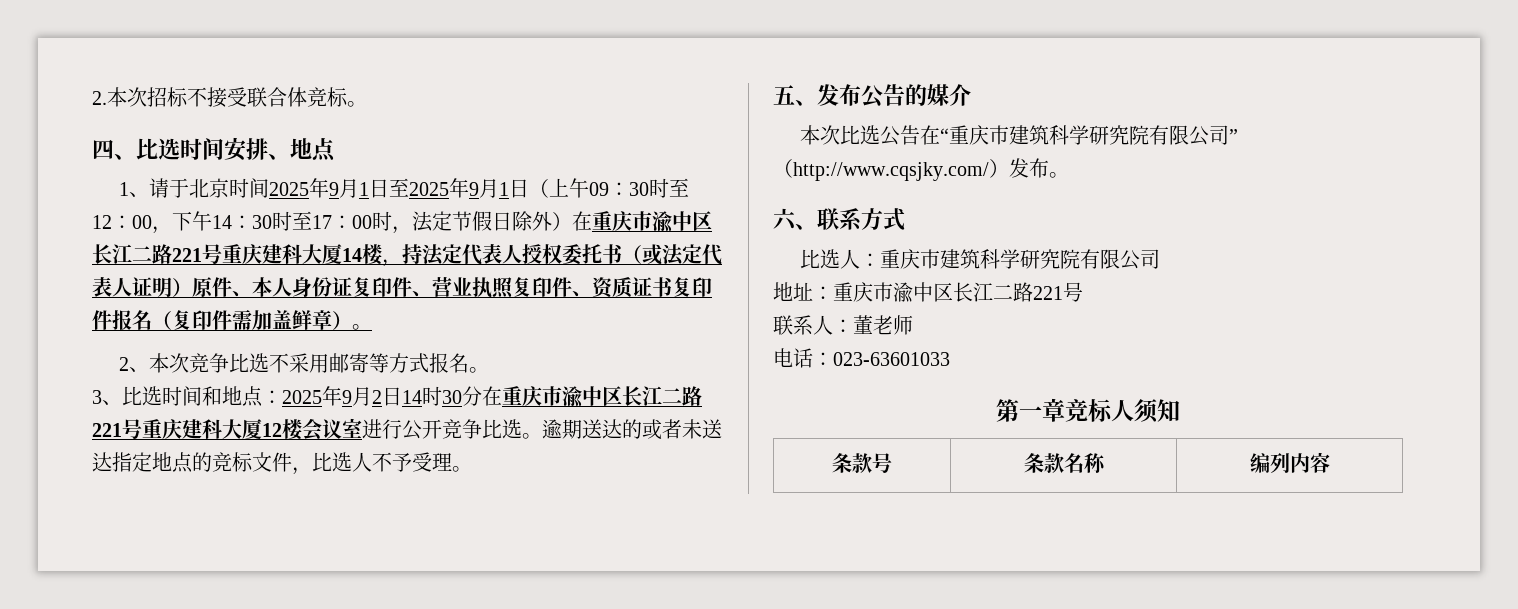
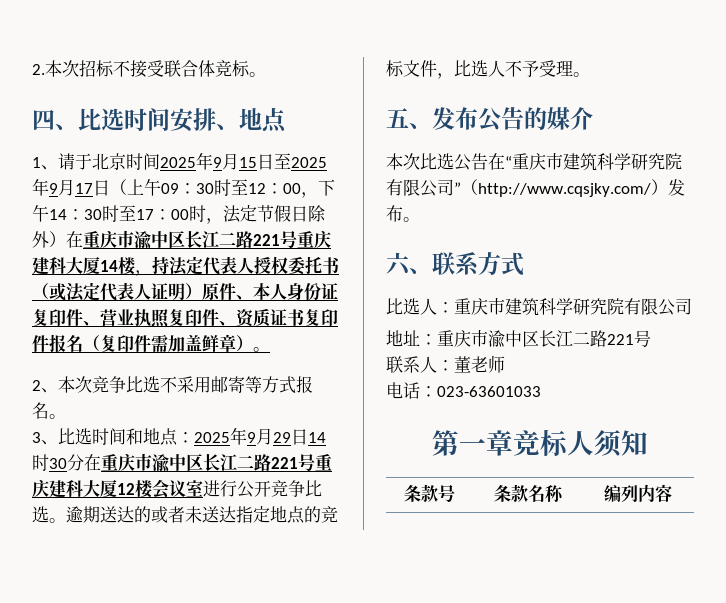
- 1、请于北京时间2025年9月1日至2025年9月1日（上午09：
+ 1、请于北京时间2025年9月15日至2025年9月17日（上午09：
- 3、比选时间和地点：2025年9月2日14时30分在重庆市渝中区长江二路221号重庆建科大厦12楼会议室进行公开竞争比选。
+ 3、比选时间和地点：2025年9月29日14时30分在重庆市渝中区长江二路221号重庆建科大厦12楼会议室进行公开竞争比选。

